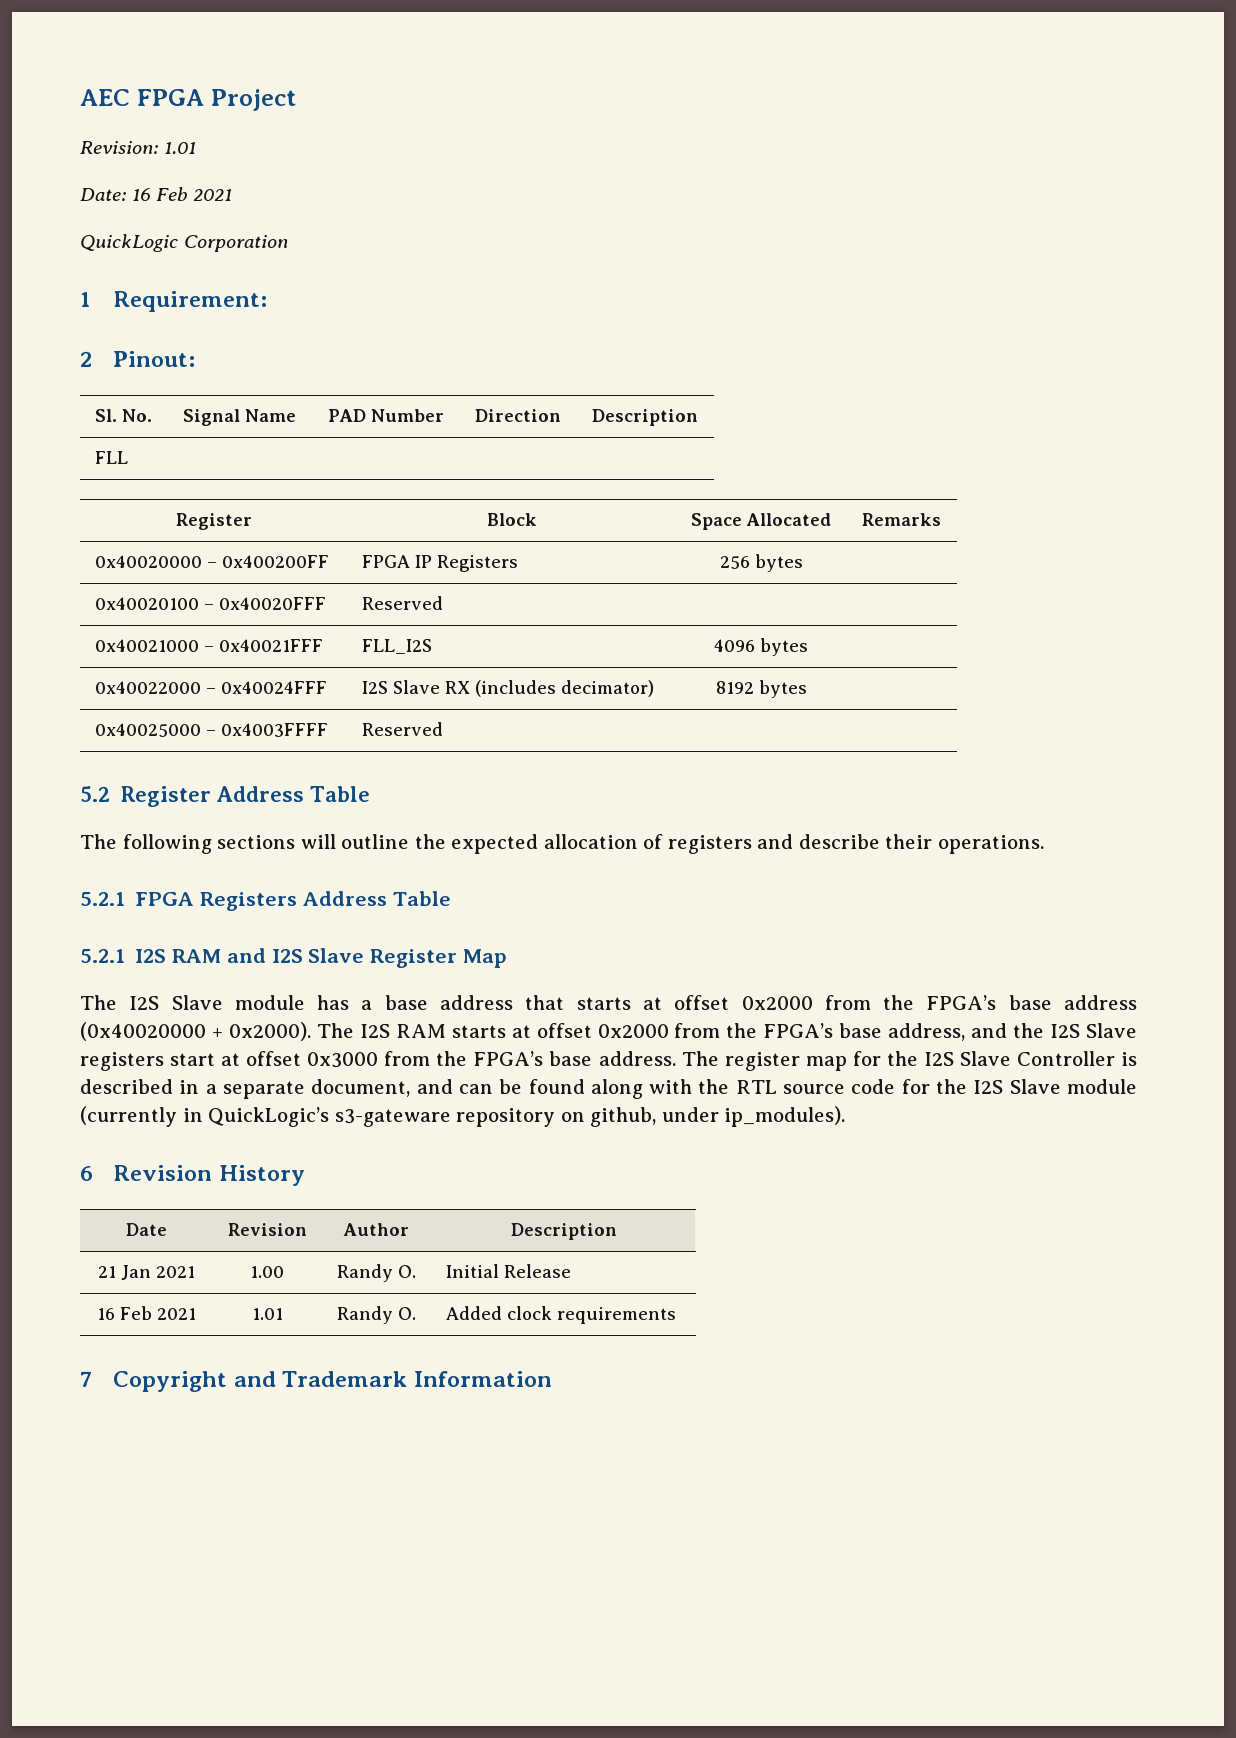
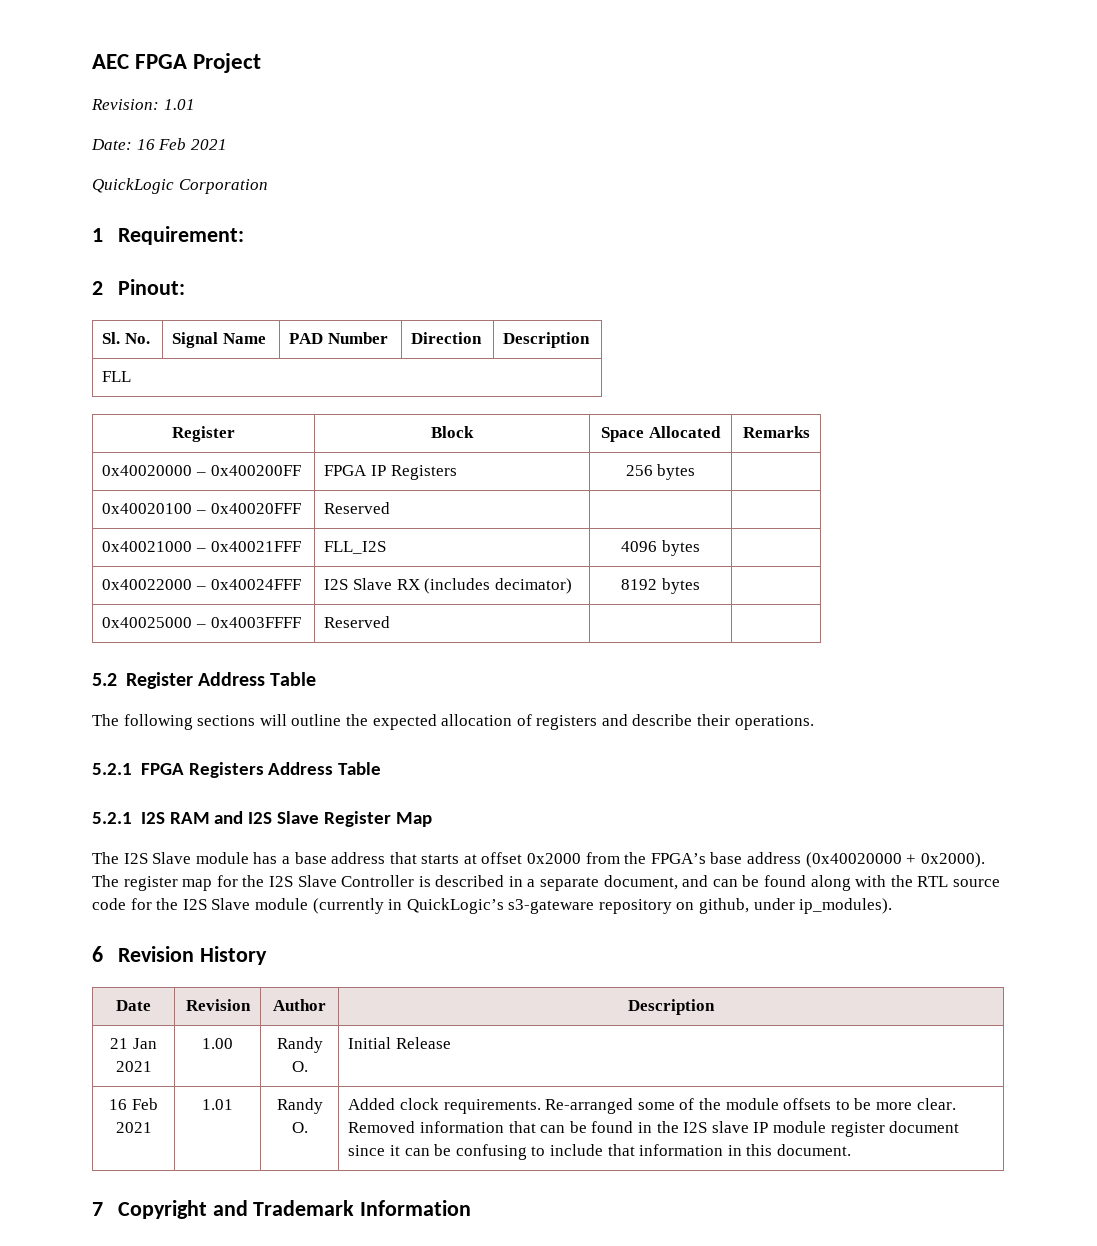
- The I2S RAM starts at offset 0x2000 from the FPGA’s base address, and the I2S Slave registers start at offset 0x3000 from the FPGA’s base address. The register map for the I2S Slave Controller is described in a separate document, and can be found along with the RTL source code for the I2S Slave module (currently in QuickLogic’s s3-gateware repository on github, under ip_modules).
+ The register map for the I2S Slave Controller is described in a separate document, and can be found along with the RTL source code for the I2S Slave module (currently in QuickLogic’s s3-gateware repository on github, under ip_modules).
- Added clock requirements
+ Added clock requirements. Re-arranged some of the module offsets to be more clear. Removed information that can be found in the I2S slave IP module register document since it can be confusing to include that information in this document.

